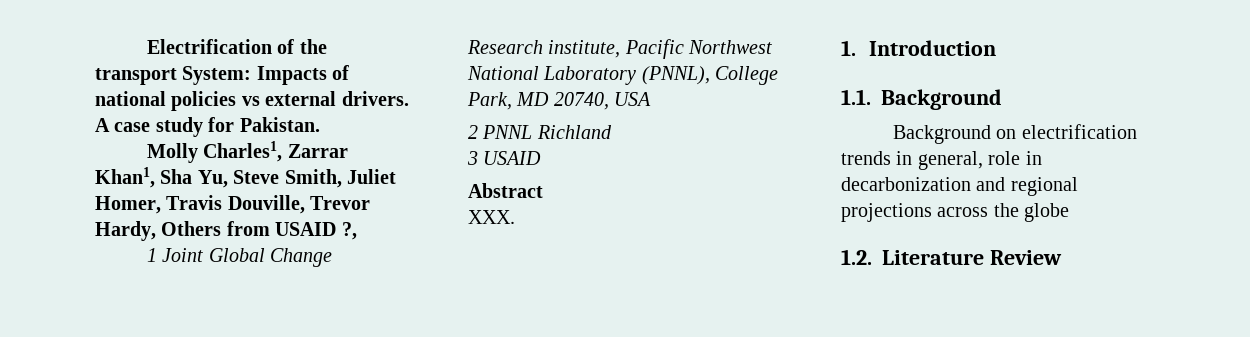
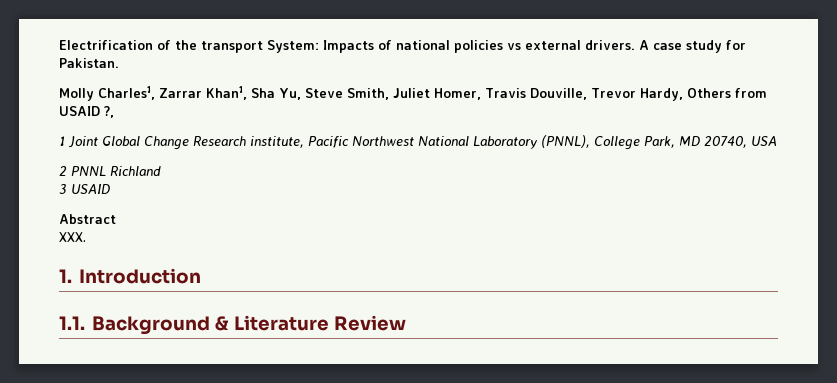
- 1.1. Background
- Background on electrification trends in general, role in decarbonization and regional projections across the globe
- 1.2. Literature Review
+ 1.1. Background & Literature Review

